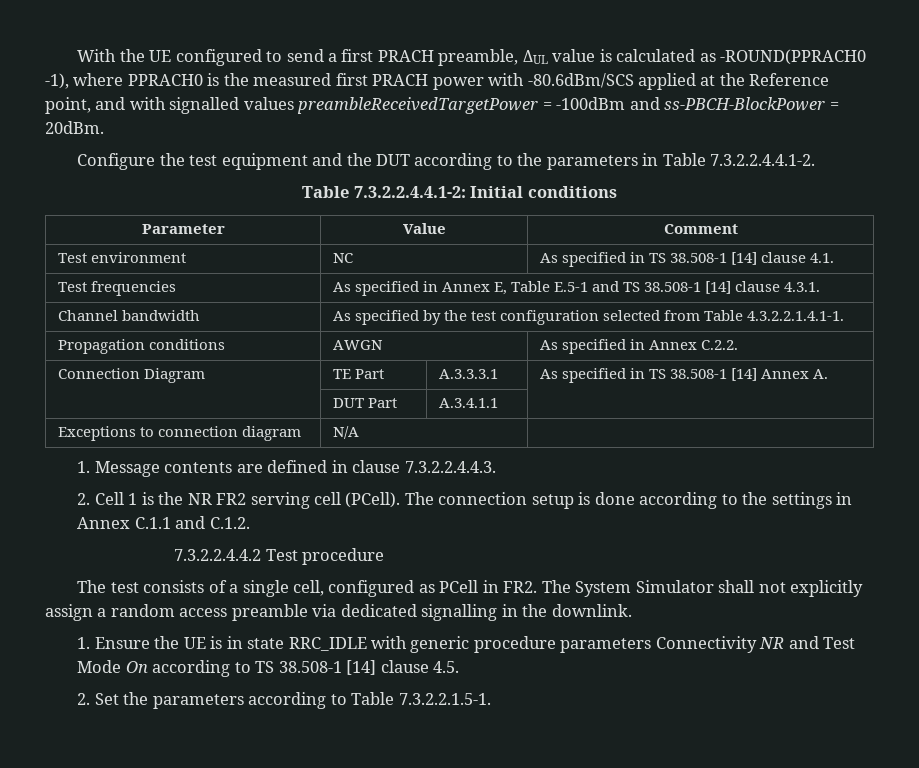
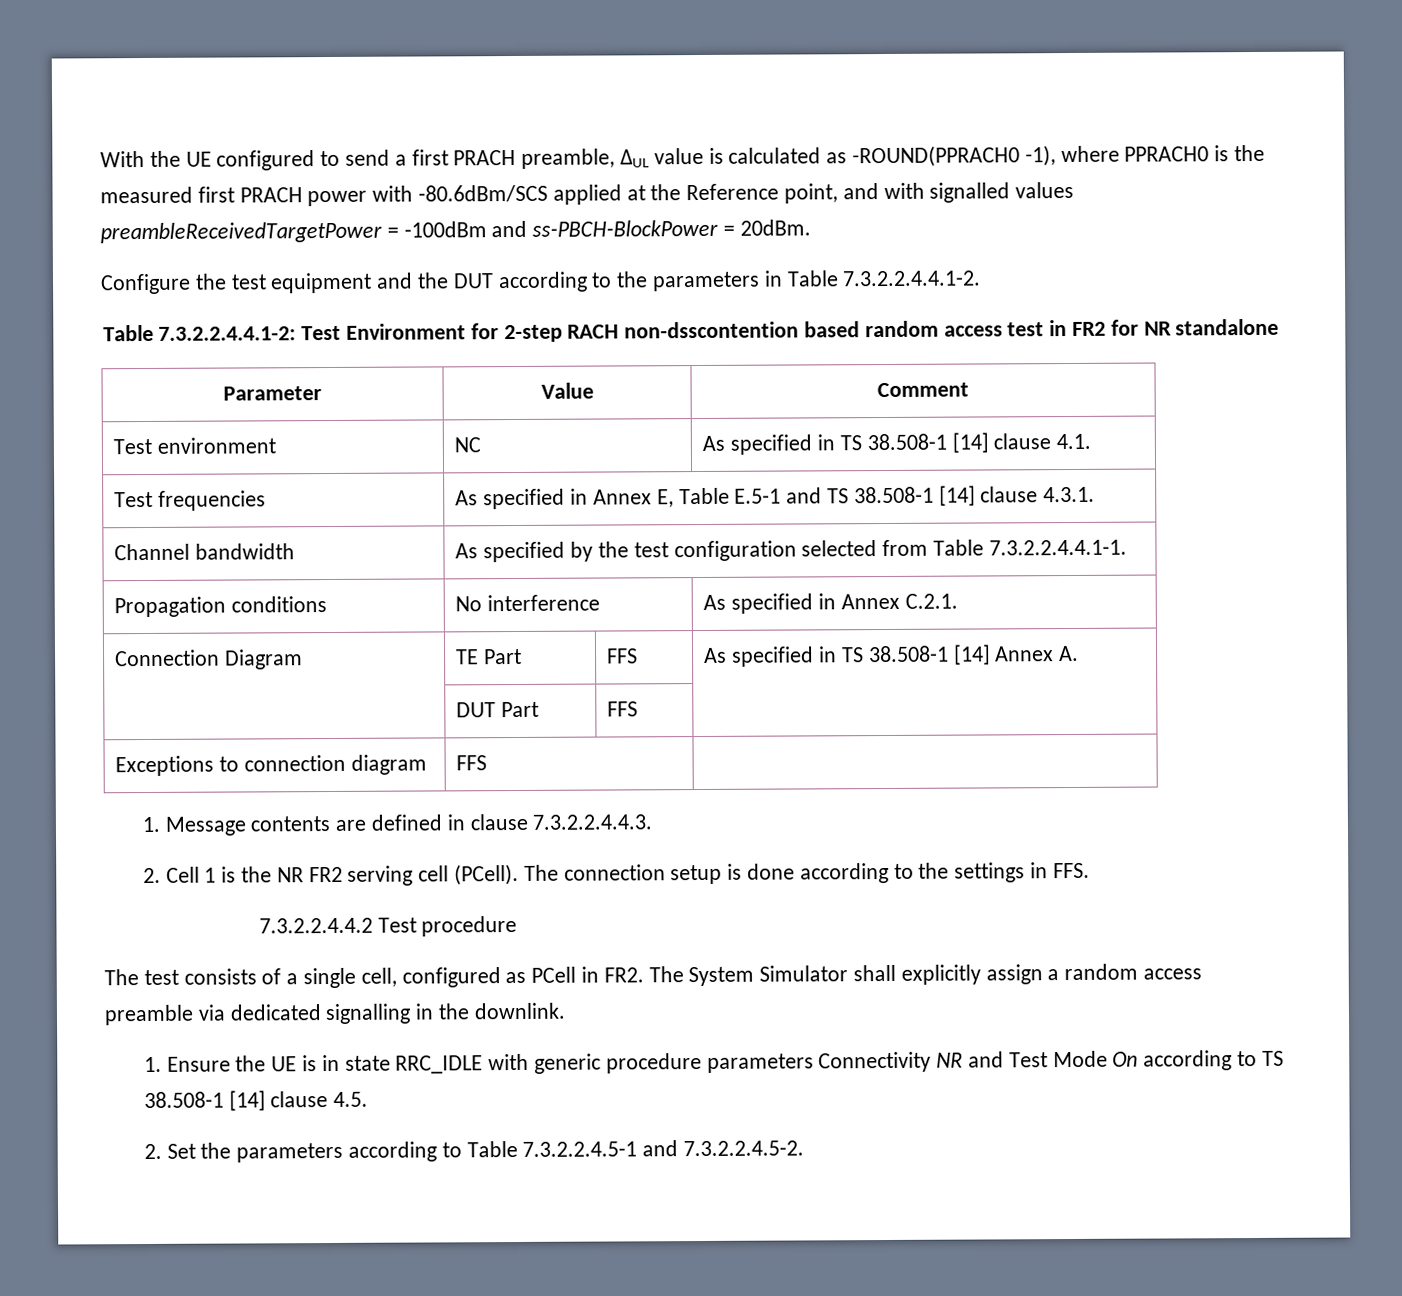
- Table 7.3.2.2.4.4.1-2: Initial conditions
+ Table 7.3.2.2.4.4.1-2: Test Environment for 2-step RACH non-dsscontention based random access test in FR2 for NR standalone
- Channel bandwidth | As specified by the test configuration selected from Table 4.3.2.2.1.4.1-1.
+ Channel bandwidth | As specified by the test configuration selected from Table 7.3.2.2.4.4.1-1.
- Propagation conditions | AWGN | As specified in Annex C.2.2.
+ Propagation conditions | No interference | As specified in Annex C.2.1.
- Connection Diagram | TE Part | A.3.3.3.1 | As specified in TS 38.508-1 [14] Annex A.
+ Connection Diagram | TE Part | FFS | As specified in TS 38.508-1 [14] Annex A.
- | DUT Part | A.3.4.1.1 |
+ | DUT Part | FFS |
- Exceptions to connection diagram | N/A |
+ Exceptions to connection diagram | FFS |
- The connection setup is done according to the settings in Annex C.1.1 and C.1.2.
+ The connection setup is done according to the settings in FFS.
- The test consists of a single cell, configured as PCell in FR2. The System Simulator shall not explicitly assign a random access preamble via dedicated signalling in the downlink.
+ The test consists of a single cell, configured as PCell in FR2. The System Simulator shall explicitly assign a random access preamble via dedicated signalling in the downlink.
- 2. Set the parameters according to Table 7.3.2.2.1.5-1.
+ 2. Set the parameters according to Table 7.3.2.2.4.5-1 and 7.3.2.2.4.5-2.

